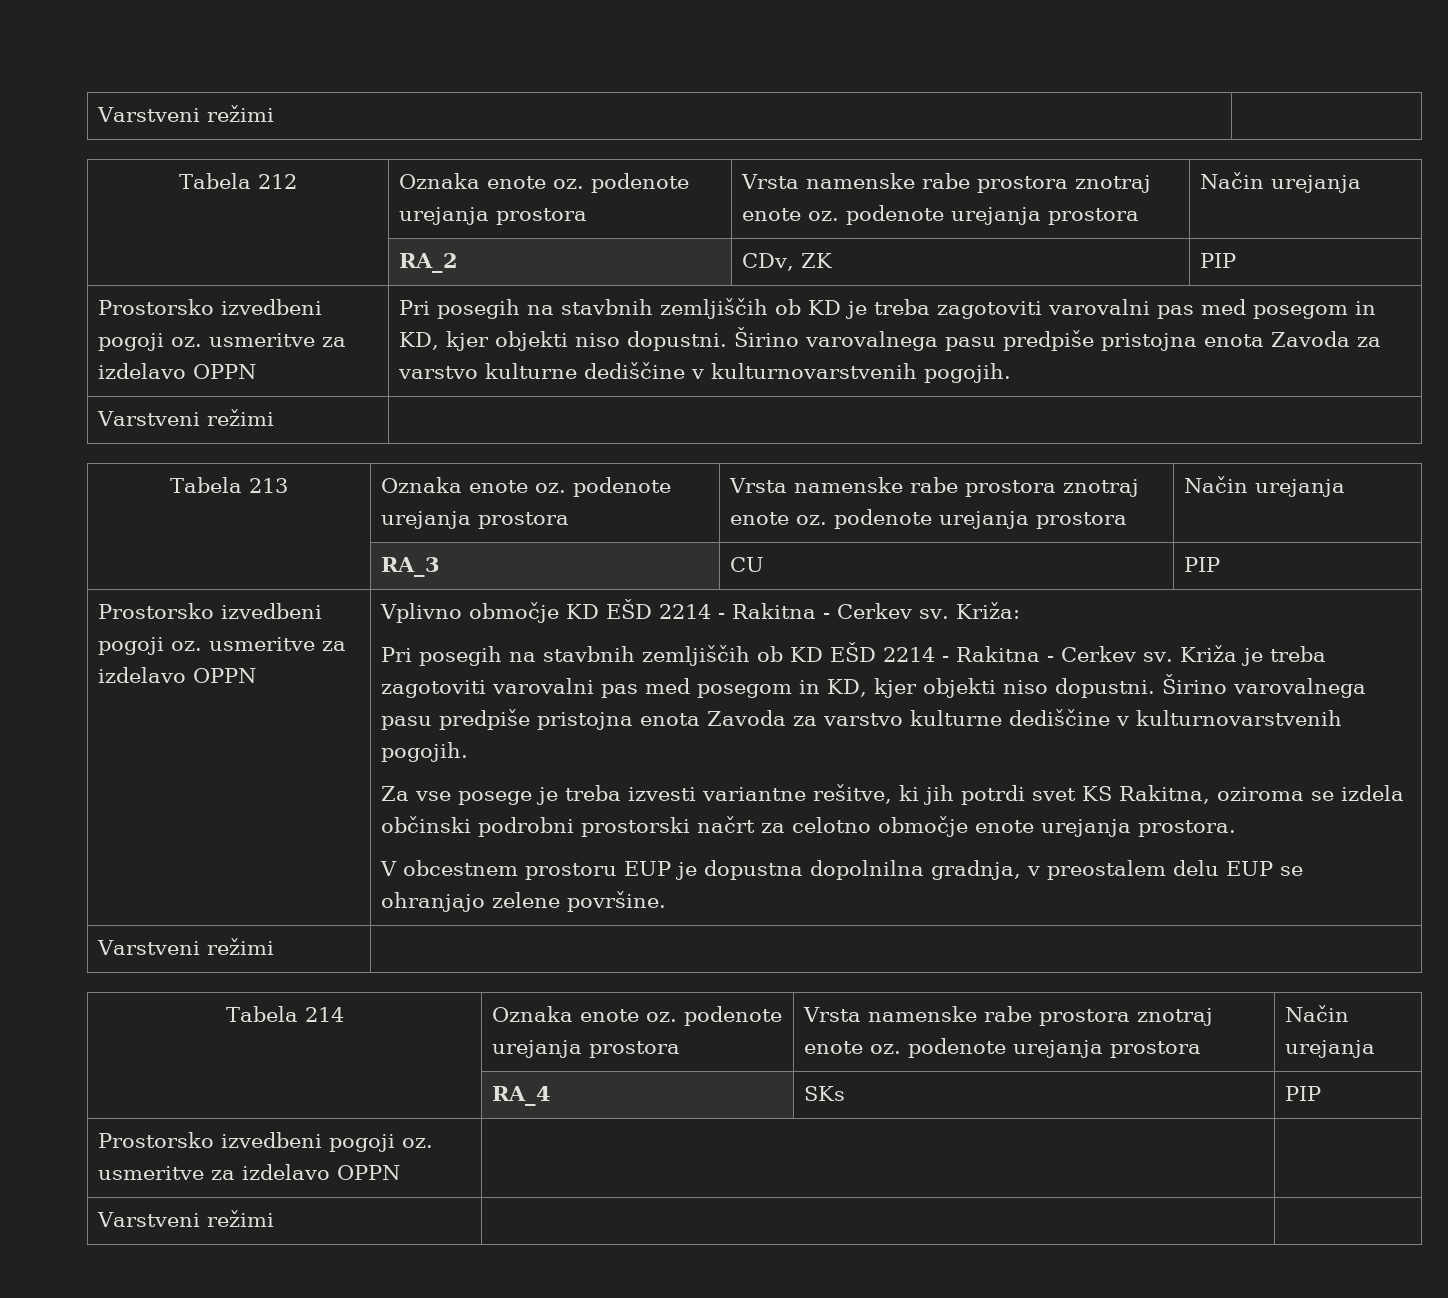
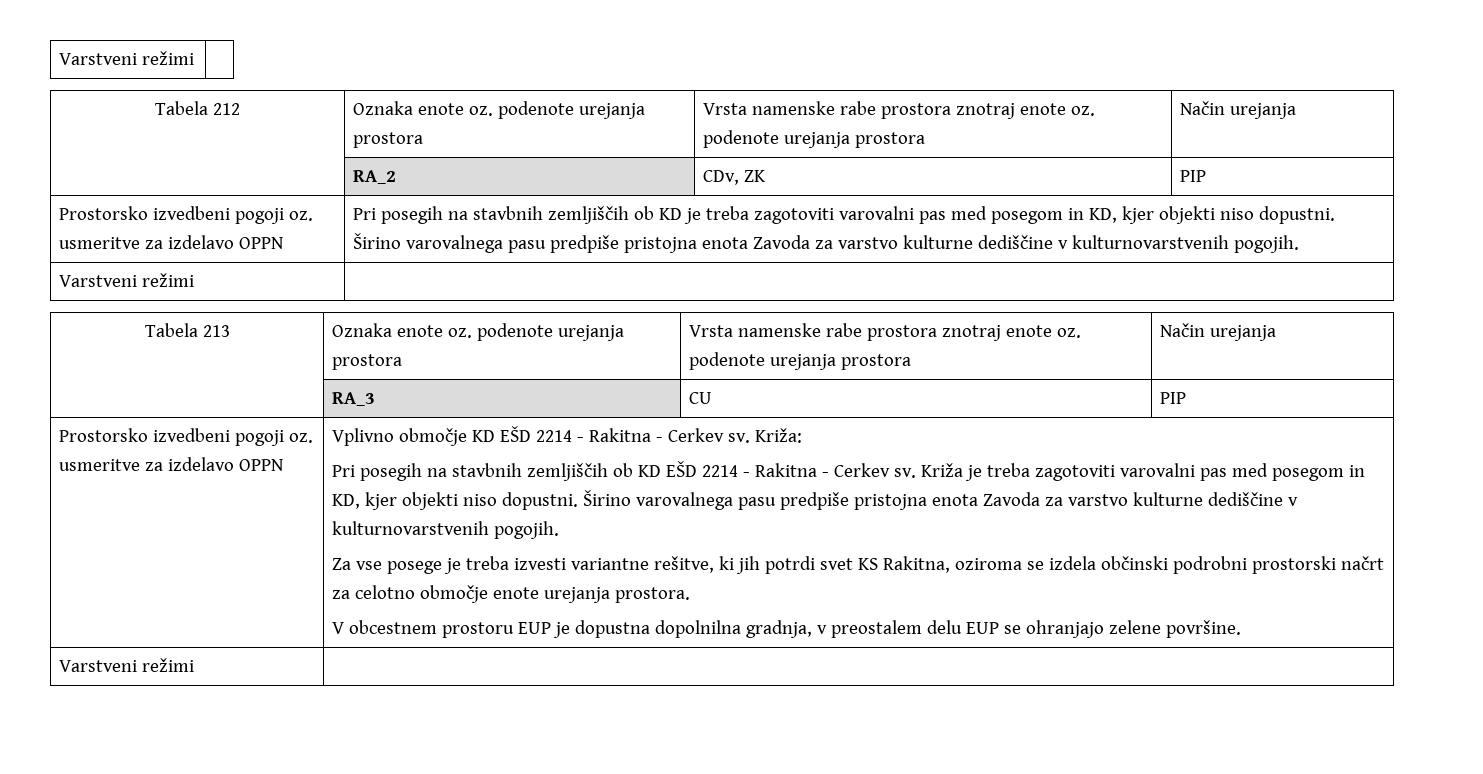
- Tabela 214 | Oznaka enote oz. podenote urejanja prostora | Vrsta namenske rabe prostora znotraj enote oz. podenote urejanja prostora | Način urejanja
- | RA_4 | SKs | PIP
- Prostorsko izvedbeni pogoji oz. usmeritve za izdelavo OPPN | |
- Varstveni režimi | |

